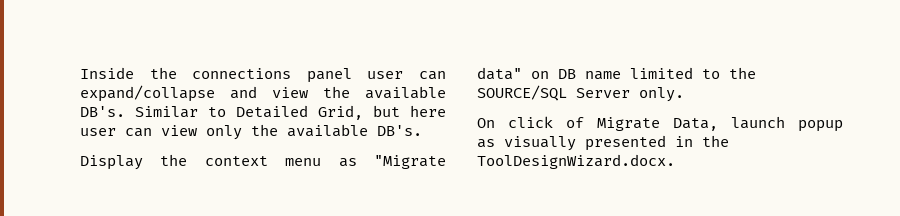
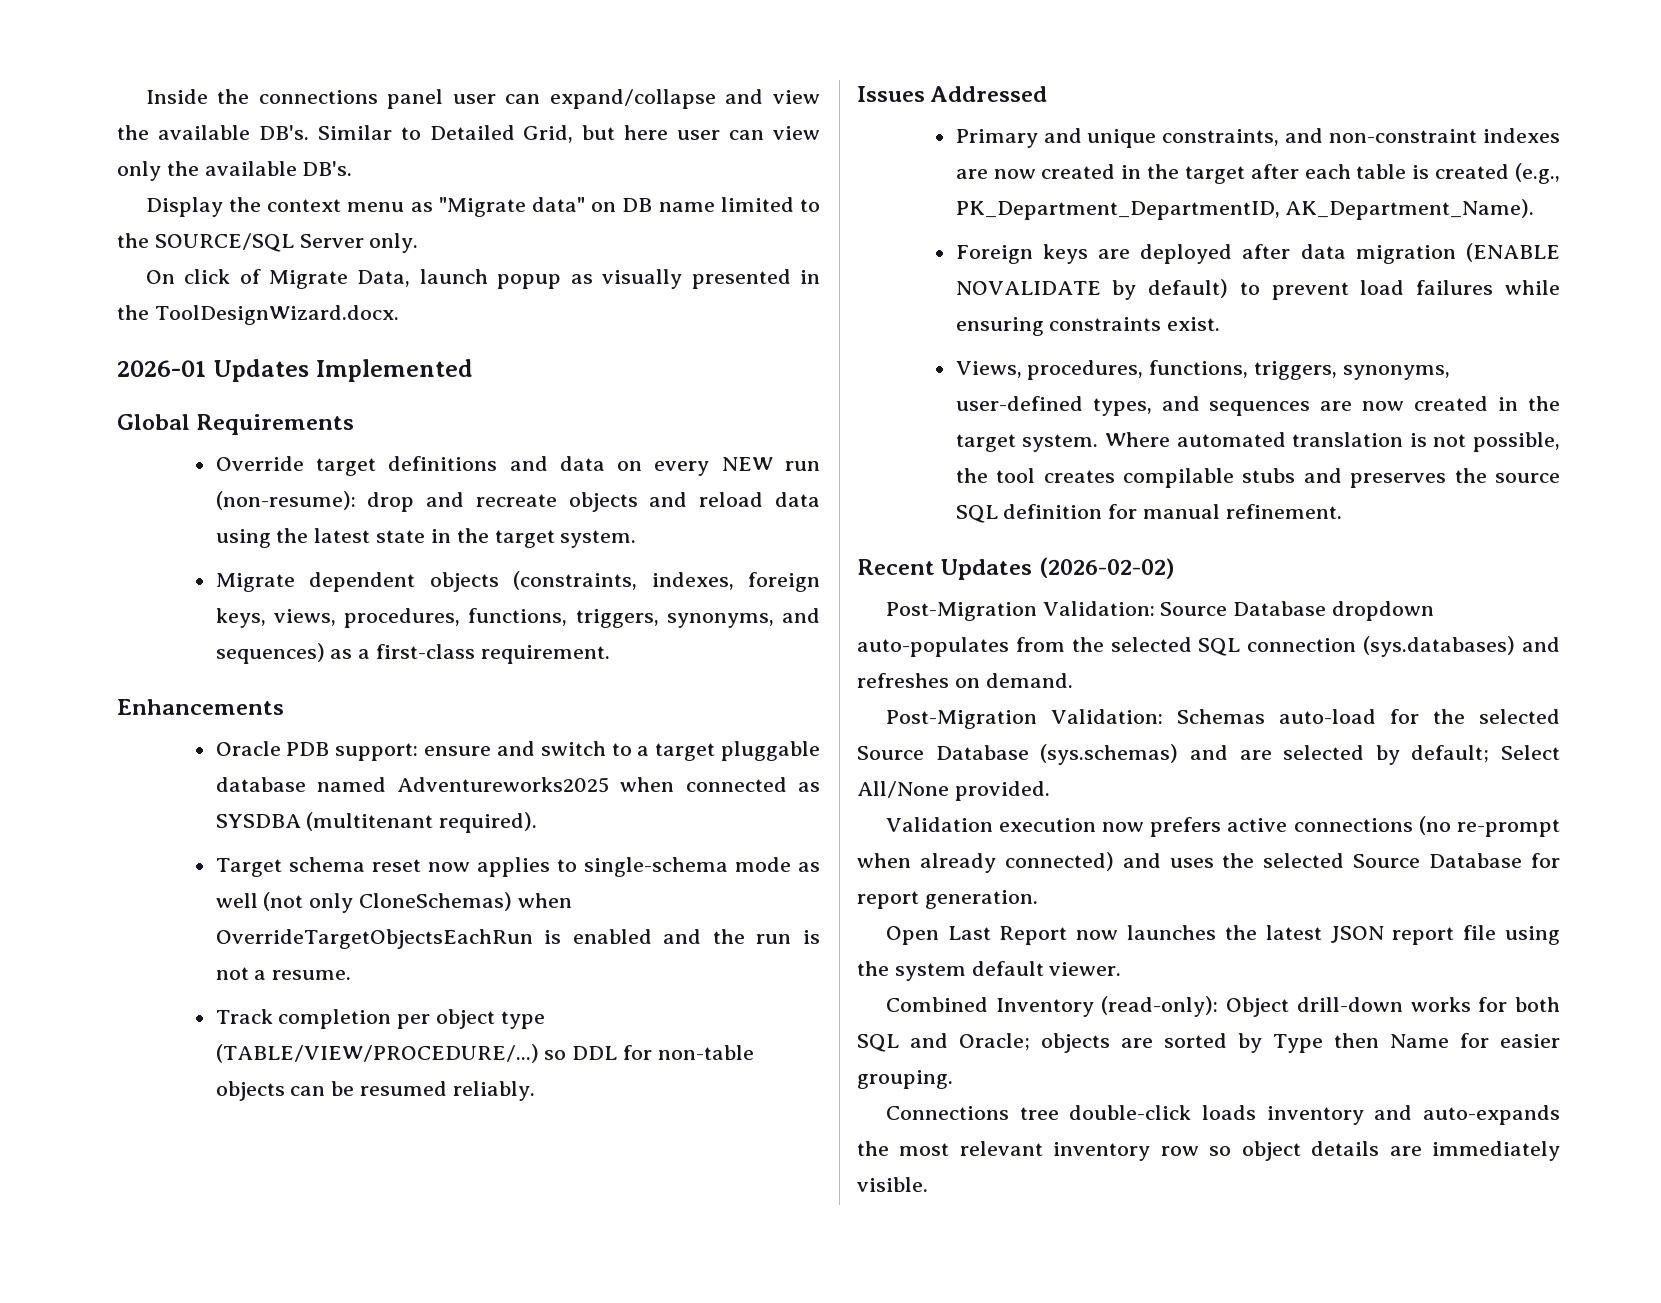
+ 2026-01 Updates Implemented
+ Global Requirements
+ Override target definitions and data on every NEW run (non-resume): drop and recreate objects and reload data using the latest state in the target system.
+ Migrate dependent objects (constraints, indexes, foreign keys, views, procedures, functions, triggers, synonyms, and sequences) as a first-class requirement.
+ Enhancements
+ Oracle PDB support: ensure and switch to a target pluggable database named Adventureworks2025 when connected as SYSDBA (multitenant required).
+ Target schema reset now applies to single-schema mode as well (not only CloneSchemas) when OverrideTargetObjectsEachRun is enabled and the run is not a resume.
+ Track completion per object type (TABLE/VIEW/PROCEDURE/...) so DDL for non-table objects can be resumed reliably.
+ Issues Addressed
+ Primary and unique constraints, and non-constraint indexes are now created in the target after each table is created (e.g., PK_Department_DepartmentID, AK_Department_Name).
+ Foreign keys are deployed after data migration (ENABLE NOVALIDATE by default) to prevent load failures while ensuring constraints exist.
+ Views, procedures, functions, triggers, synonyms, user-defined types, and sequences are now created in the target system. Where automated translation is not possible, the tool creates compilable stubs and preserves the source SQL definition for manual refinement.
+ Recent Updates (2026-02-02)
+ Post-Migration Validation: Source Database dropdown auto-populates from the selected SQL connection (sys.databases) and refreshes on demand.
+ Post-Migration Validation: Schemas auto-load for the selected Source Database (sys.schemas) and are selected by default; Select All/None provided.
+ Validation execution now prefers active connections (no re-prompt when already connected) and uses the selected Source Database for report generation.
+ Open Last Report now launches the latest JSON report file using the system default viewer.
+ Combined Inventory (read-only): Object drill-down works for both SQL and Oracle; objects are sorted by Type then Name for easier grouping.
+ Connections tree double-click loads inventory and auto-expands the most relevant inventory row so object details are immediately visible.

